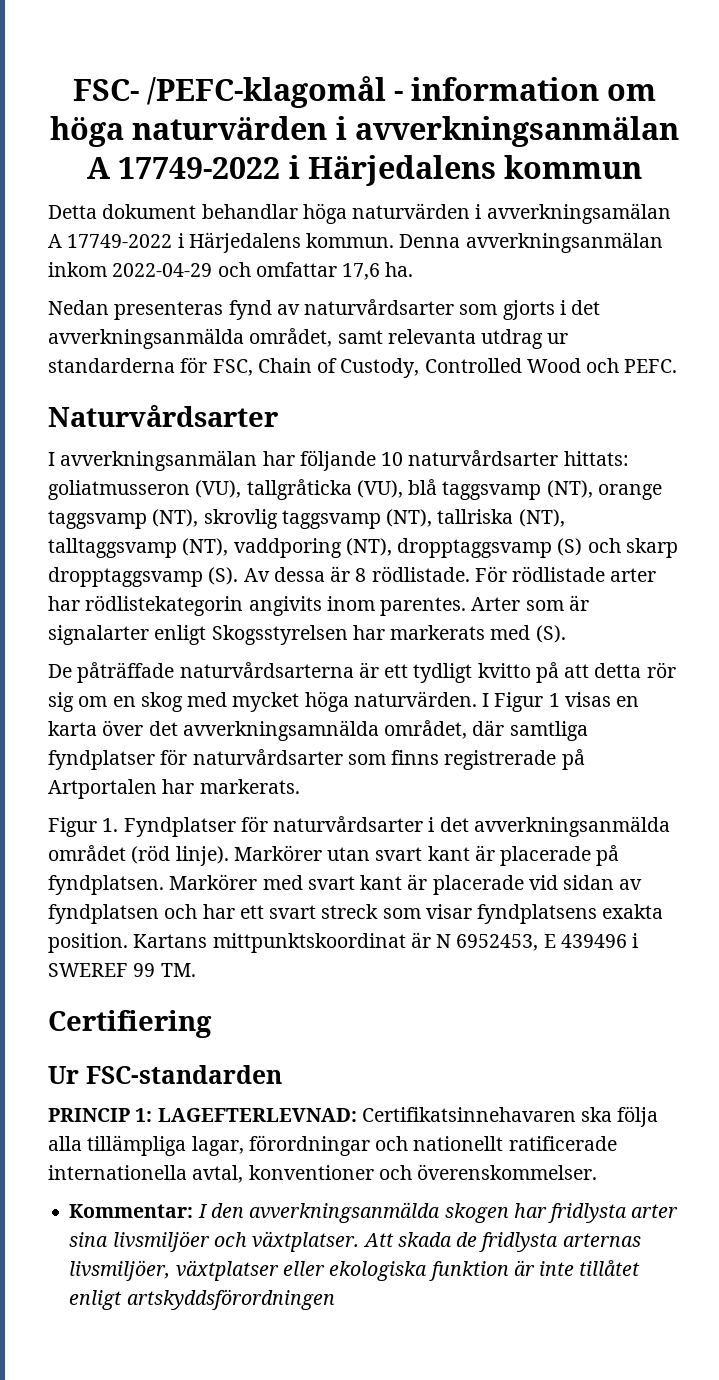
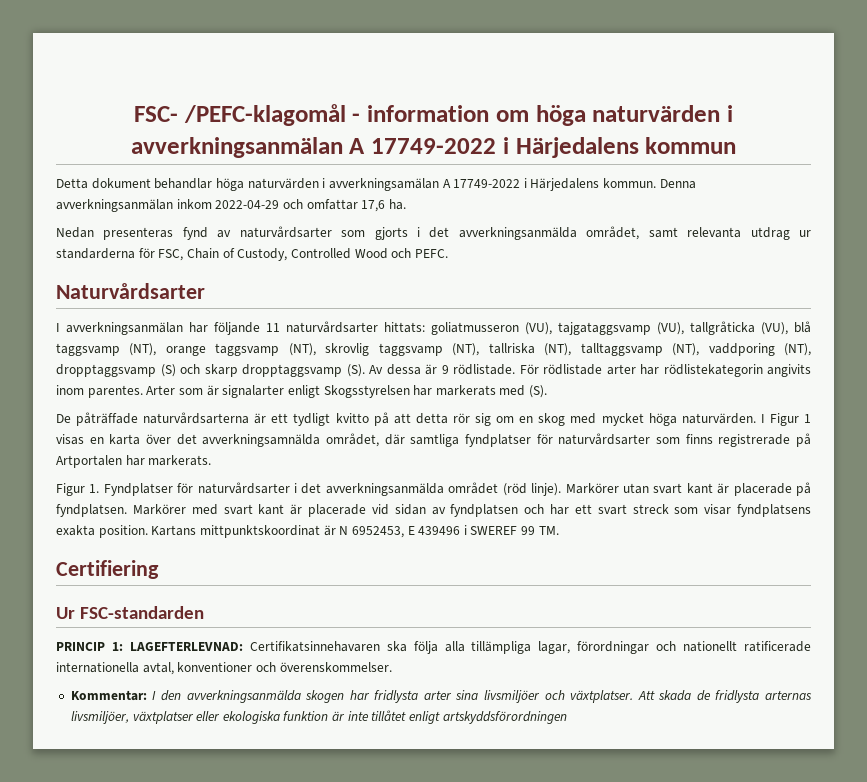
- I avverkningsanmälan har följande 10 naturvårdsarter hittats: goliatmusseron (VU), tallgråticka (VU), blå taggsvamp (NT), orange taggsvamp (NT), skrovlig taggsvamp (NT), tallriska (NT), talltaggsvamp (NT), vaddporing (NT), dropptaggsvamp (S) och skarp dropptaggsvamp (S). Av dessa är 8 rödlistade.
+ I avverkningsanmälan har följande 11 naturvårdsarter hittats: goliatmusseron (VU), tajgataggsvamp (VU), tallgråticka (VU), blå taggsvamp (NT), orange taggsvamp (NT), skrovlig taggsvamp (NT), tallriska (NT), talltaggsvamp (NT), vaddporing (NT), dropptaggsvamp (S) och skarp dropptaggsvamp (S). Av dessa är 9 rödlistade.

